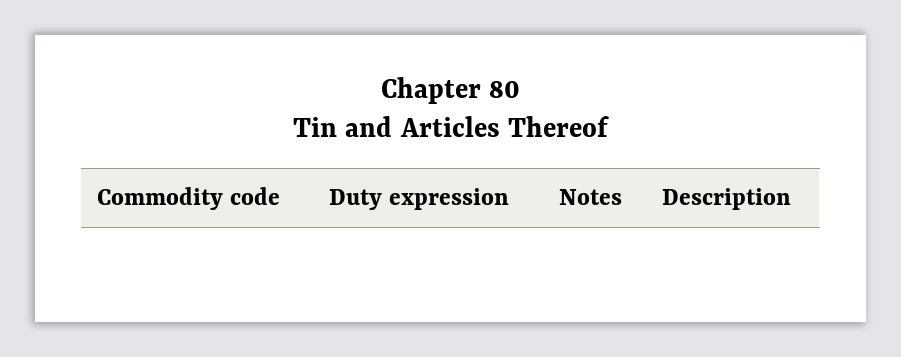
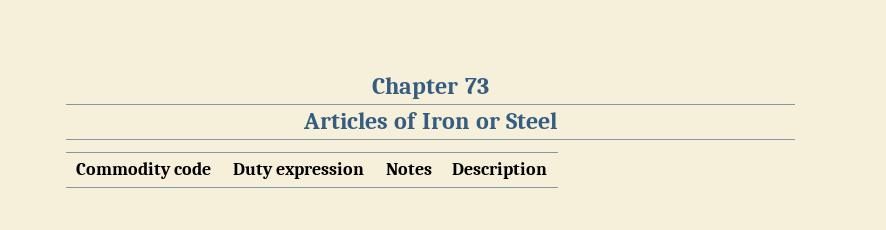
- Chapter 80
- Tin and Articles Thereof
+ Chapter 73
+ Articles of Iron or Steel

